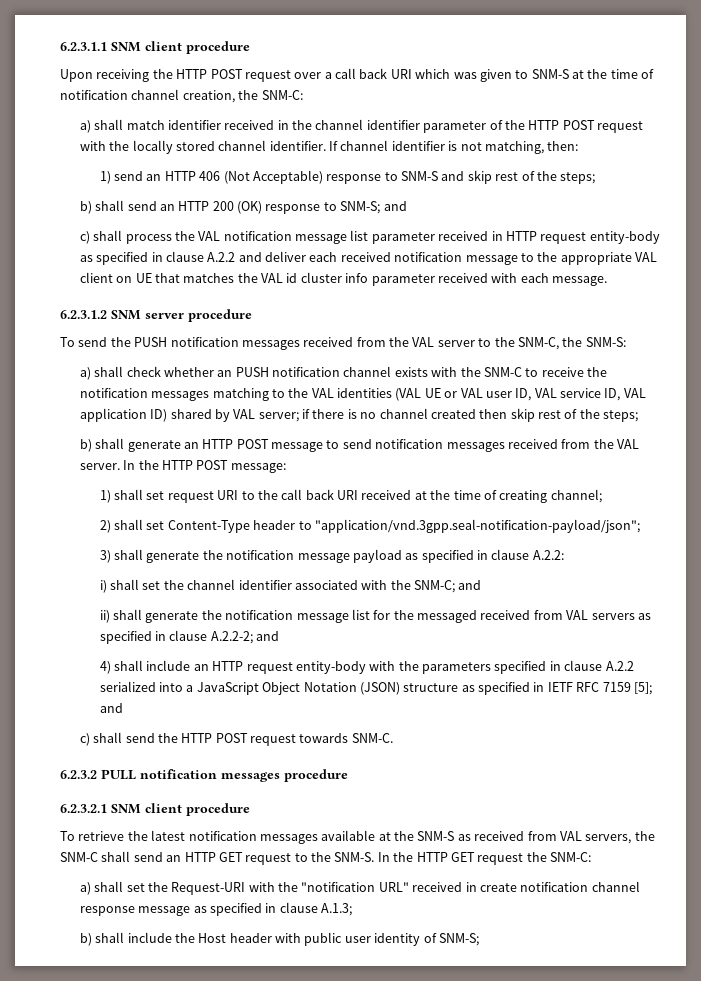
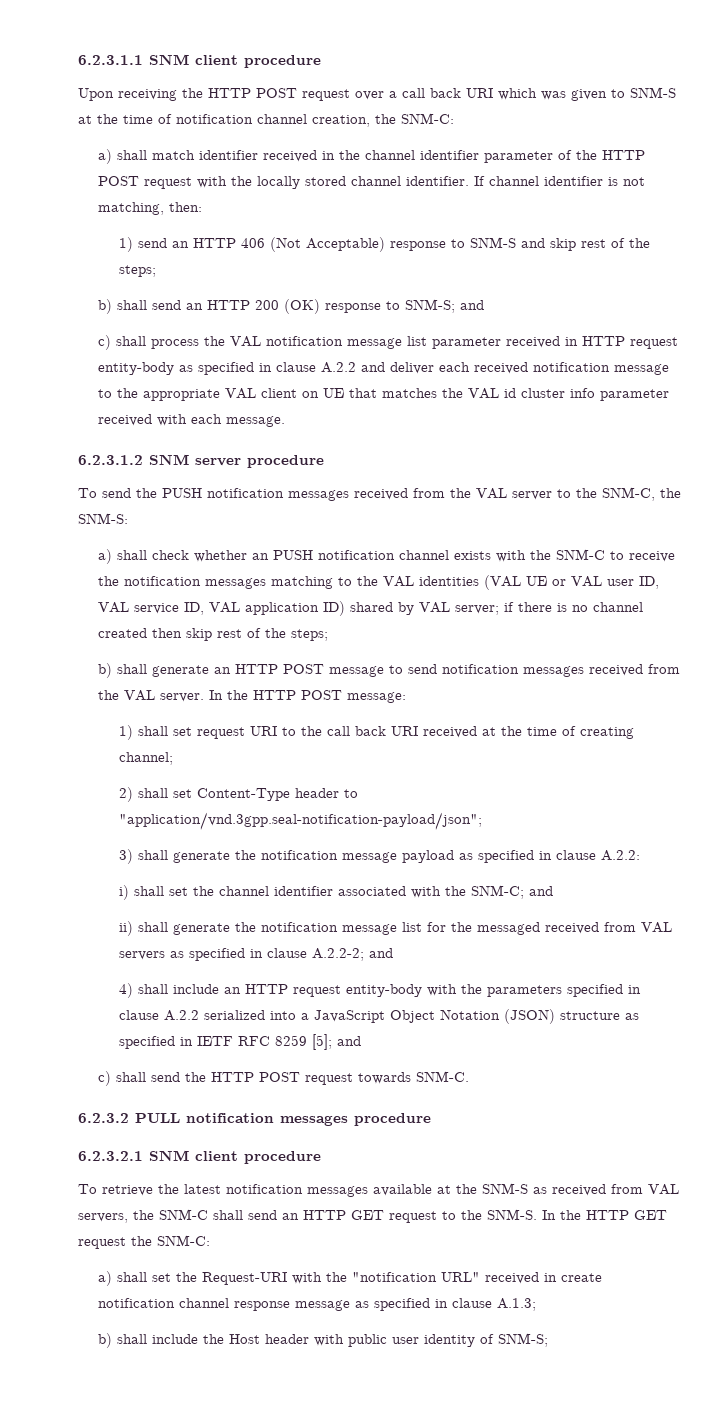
- 4) shall include an HTTP request entity-body with the parameters specified in clause A.2.2 serialized into a JavaScript Object Notation (JSON) structure as specified in IETF RFC 7159 [5]; and
+ 4) shall include an HTTP request entity-body with the parameters specified in clause A.2.2 serialized into a JavaScript Object Notation (JSON) structure as specified in IETF RFC 8259 [5]; and

